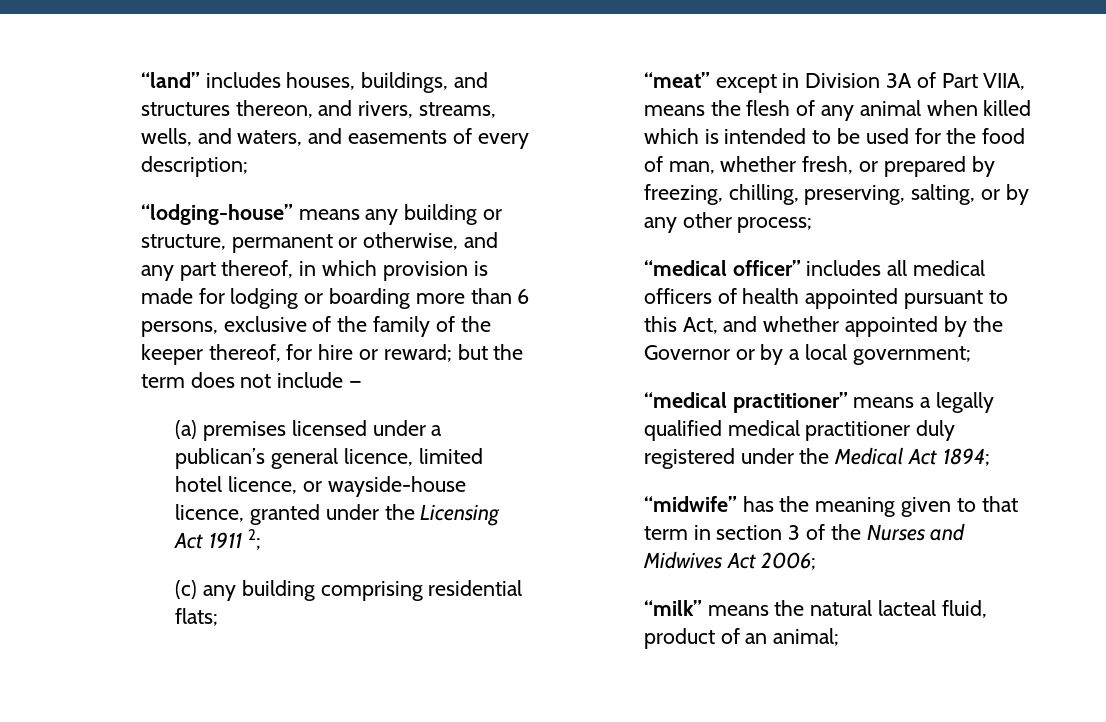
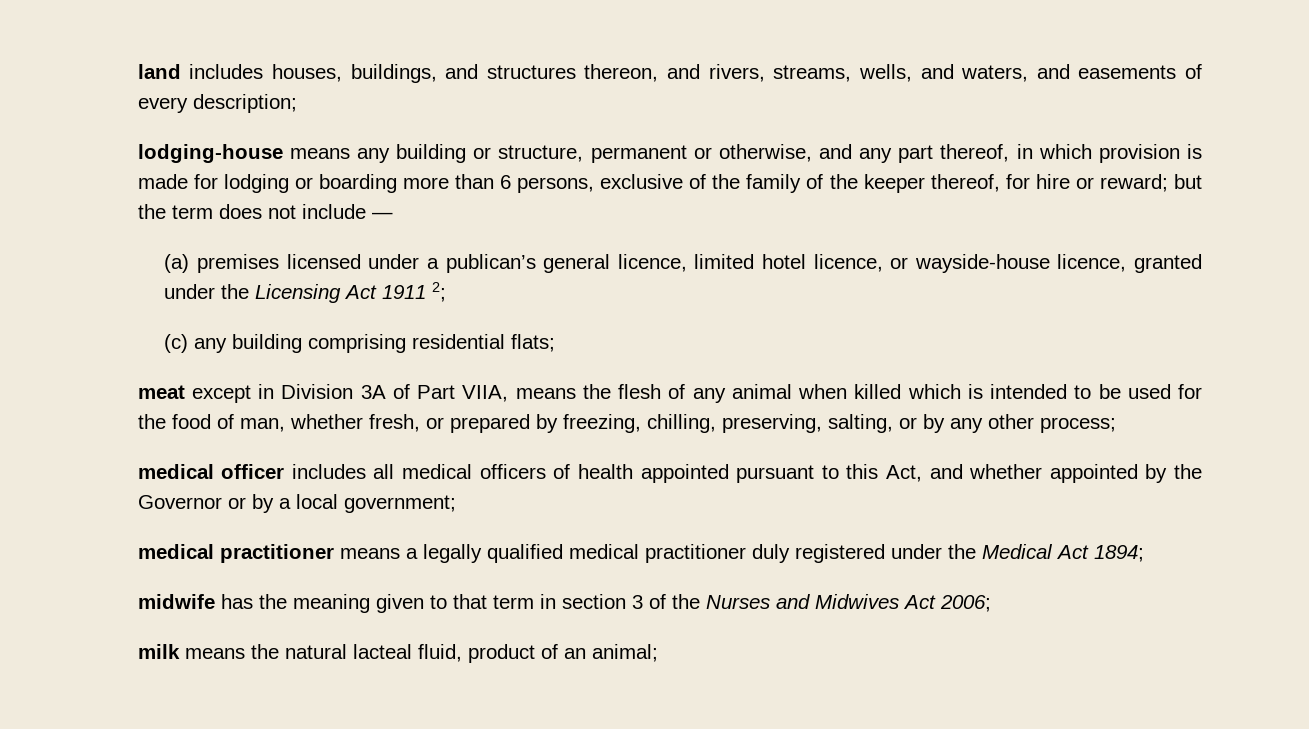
- “land” includes houses, buildings, and structures thereon, and rivers, streams, wells, and waters, and easements of every description;
+ land includes houses, buildings, and structures thereon, and rivers, streams, wells, and waters, and easements of every description;
- “lodging-house” means any building or structure, permanent or otherwise, and any part thereof, in which provision is made for lodging or boarding more than 6 persons, exclusive of the family of the keeper thereof, for hire or reward; but the term does not include —
+ lodging-house means any building or structure, permanent or otherwise, and any part thereof, in which provision is made for lodging or boarding more than 6 persons, exclusive of the family of the keeper thereof, for hire or reward; but the term does not include —
- “meat” except in Division 3A of Part VIIA, means the flesh of any animal when killed which is intended to be used for the food of man, whether fresh, or prepared by freezing, chilling, preserving, salting, or by any other process;
+ meat except in Division 3A of Part VIIA, means the flesh of any animal when killed which is intended to be used for the food of man, whether fresh, or prepared by freezing, chilling, preserving, salting, or by any other process;
- “medical officer” includes all medical officers of health appointed pursuant to this Act, and whether appointed by the Governor or by a local government;
+ medical officer includes all medical officers of health appointed pursuant to this Act, and whether appointed by the Governor or by a local government;
- “medical practitioner” means a legally qualified medical practitioner duly registered under the Medical Act 1894;
+ medical practitioner means a legally qualified medical practitioner duly registered under the Medical Act 1894;
- “midwife” has the meaning given to that term in section 3 of the Nurses and Midwives Act 2006;
+ midwife has the meaning given to that term in section 3 of the Nurses and Midwives Act 2006;
- “milk” means the natural lacteal fluid, product of an animal;
+ milk means the natural lacteal fluid, product of an animal;

